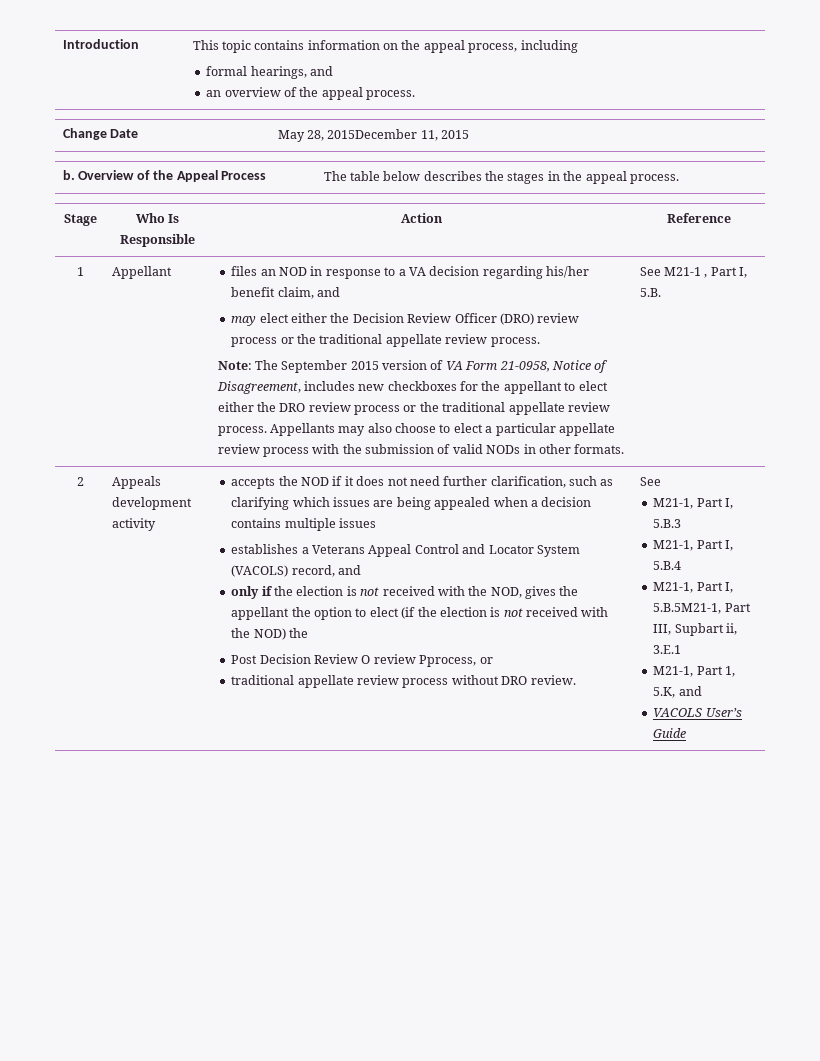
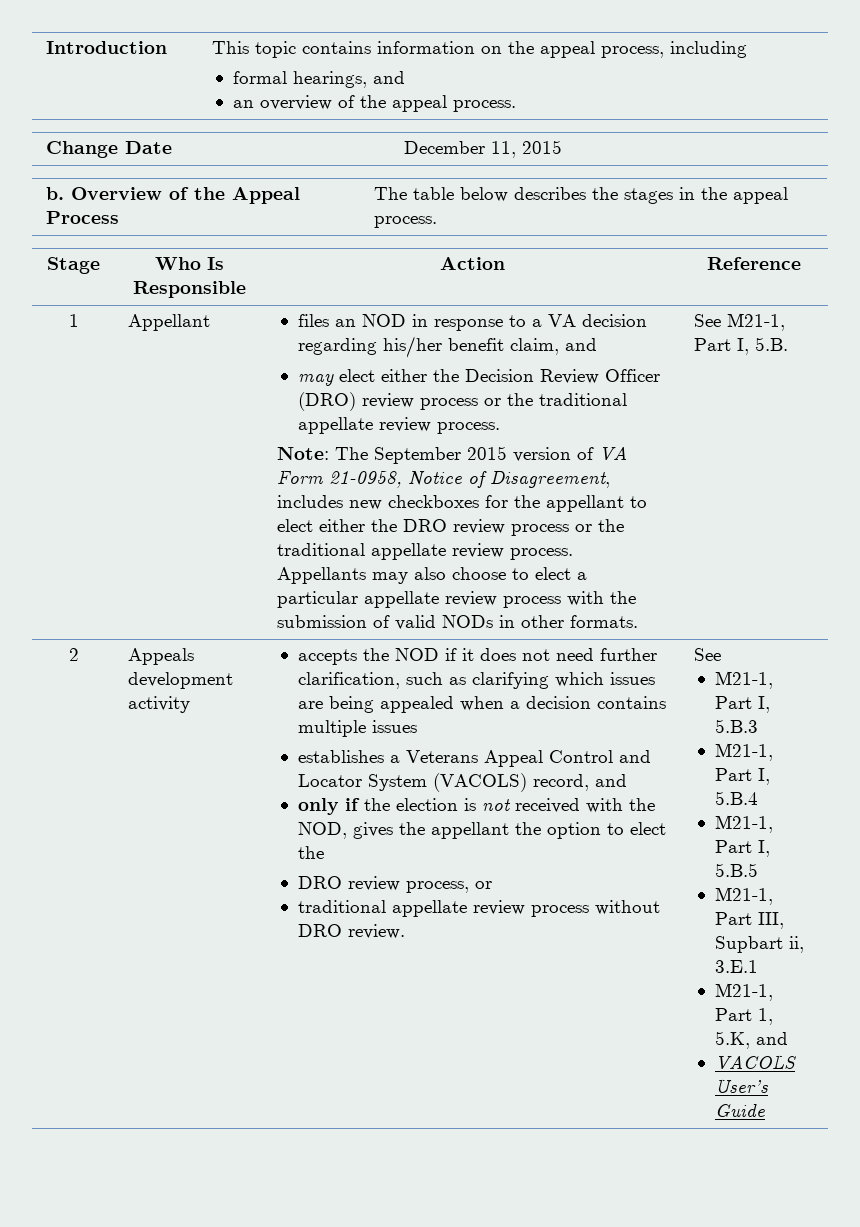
- Change Date | May 28, 2015December 11, 2015
+ Change Date | December 11, 2015
- See M21-1 , Part I, 5.B.
+ See M21-1, Part I, 5.B.
- only if the election is not received with the NOD, gives the appellant the option to elect (if the election is not received with the NOD) the
- Post Decision Review O review Pprocess, or
+ only if the election is not received with the NOD, gives the appellant the option to elect the
+ DRO review process, or
- M21-1, Part I, 5.B.5M21-1, Part III, Supbart ii, 3.E.1
+ M21-1, Part I, 5.B.5
+ M21-1, Part III, Supbart ii, 3.E.1

